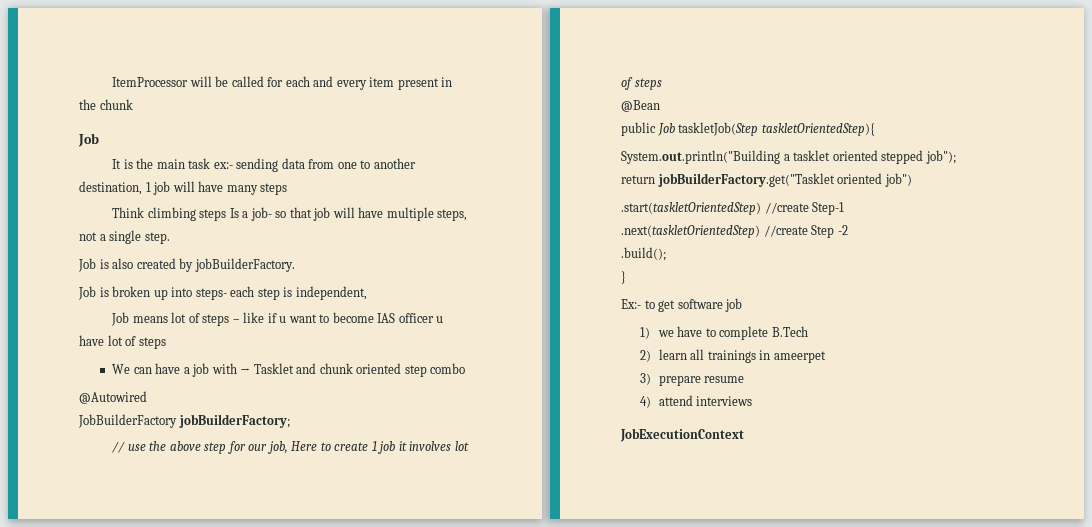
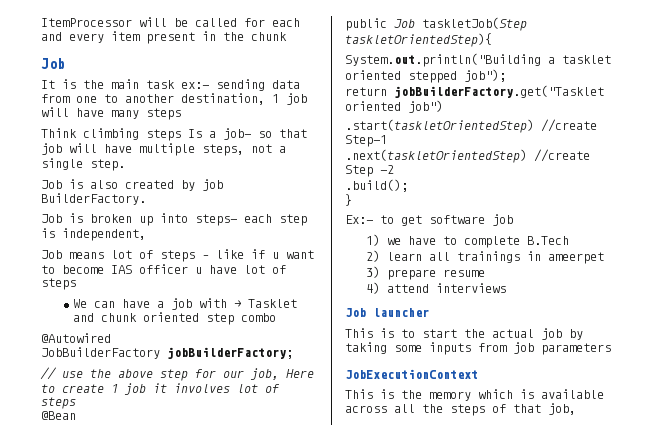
- Job is also created by jobBuilderFactory.
+ Job is also created by job BuilderFactory.
+ Job launcher
+ This is to start the actual job by taking some inputs from job parameters
  JobExecutionContext
+ This is the memory which is available across all the steps of that job,

